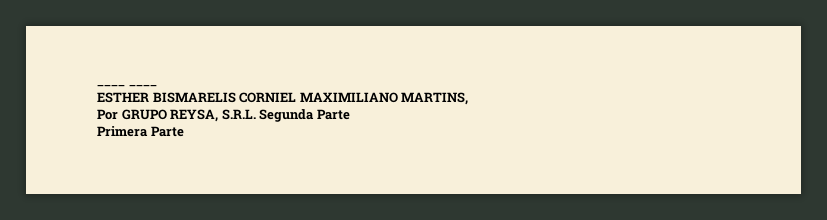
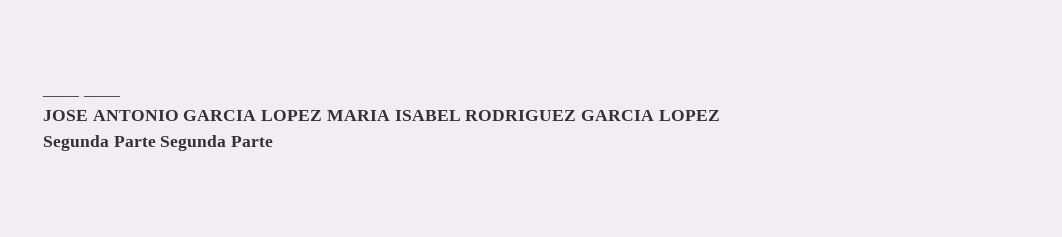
- ESTHER BISMARELIS CORNIEL MAXIMILIANO MARTINS,
- Por GRUPO REYSA, S.R.L. Segunda Parte
- Primera Parte
+ JOSE ANTONIO GARCIA LOPEZ MARIA ISABEL RODRIGUEZ GARCIA LOPEZ
+ Segunda Parte Segunda Parte

